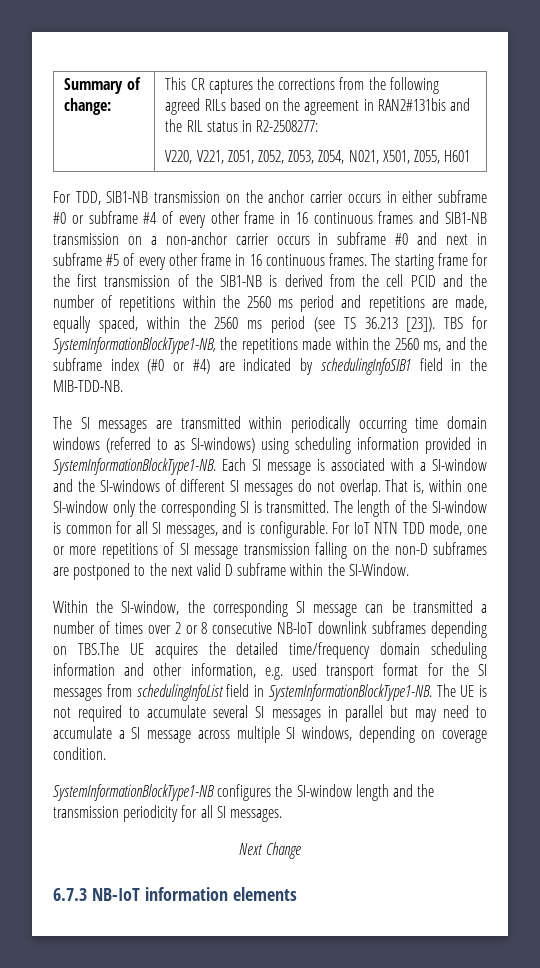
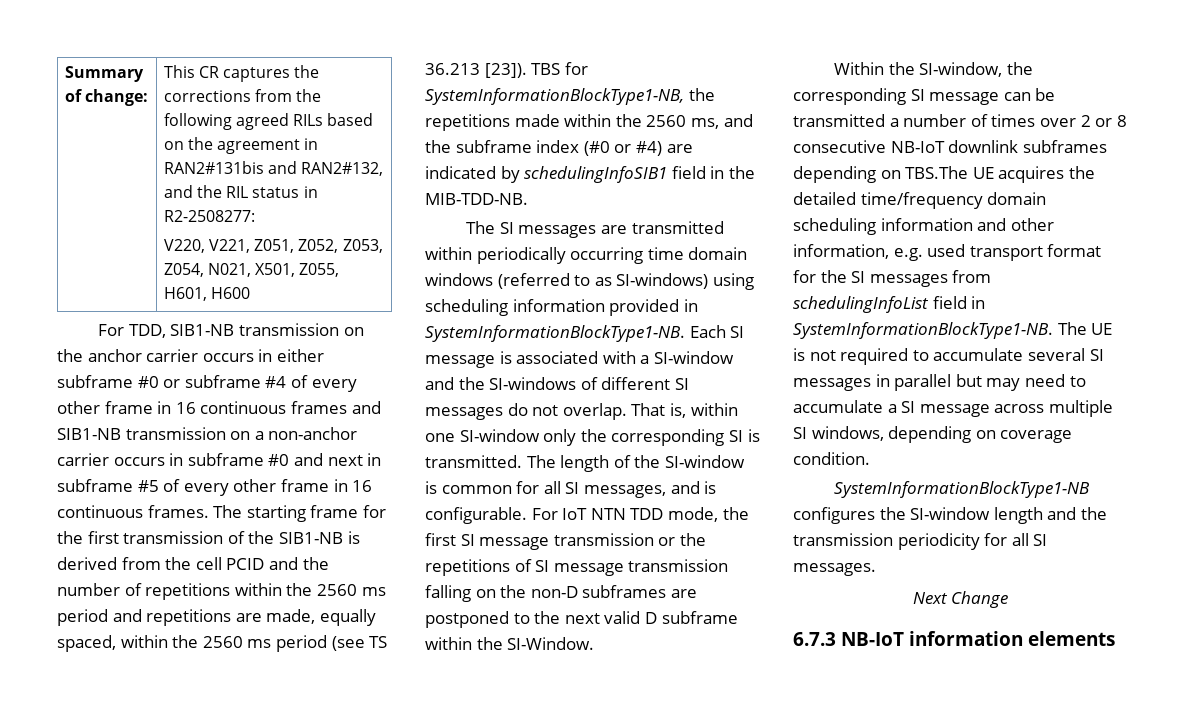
- Summary of change: | This CR captures the corrections from the following agreed RILs based on the agreement in RAN2#131bis and the RIL status in R2-2508277:
- V220, V221, Z051, Z052, Z053, Z054, N021, X501, Z055, H601
+ Summary of change: | This CR captures the corrections from the following agreed RILs based on the agreement in RAN2#131bis and RAN2#132, and the RIL status in R2-2508277:
+ V220, V221, Z051, Z052, Z053, Z054, N021, X501, Z055, H601, H600
- For IoT NTN TDD mode, one or more repetitions of SI message transmission falling on the non-D subframes are postponed to the next valid D subframe within the SI-Window.
+ For IoT NTN TDD mode, the first SI message transmission or the repetitions of SI message transmission falling on the non-D subframes are postponed to the next valid D subframe within the SI-Window.

